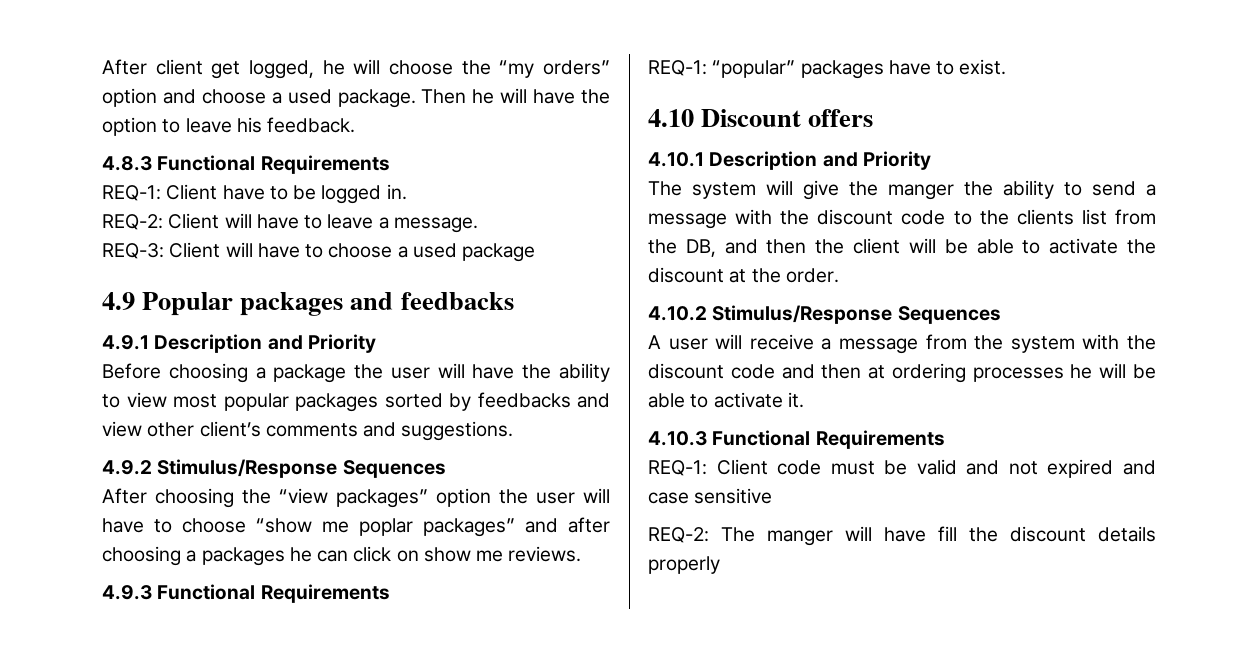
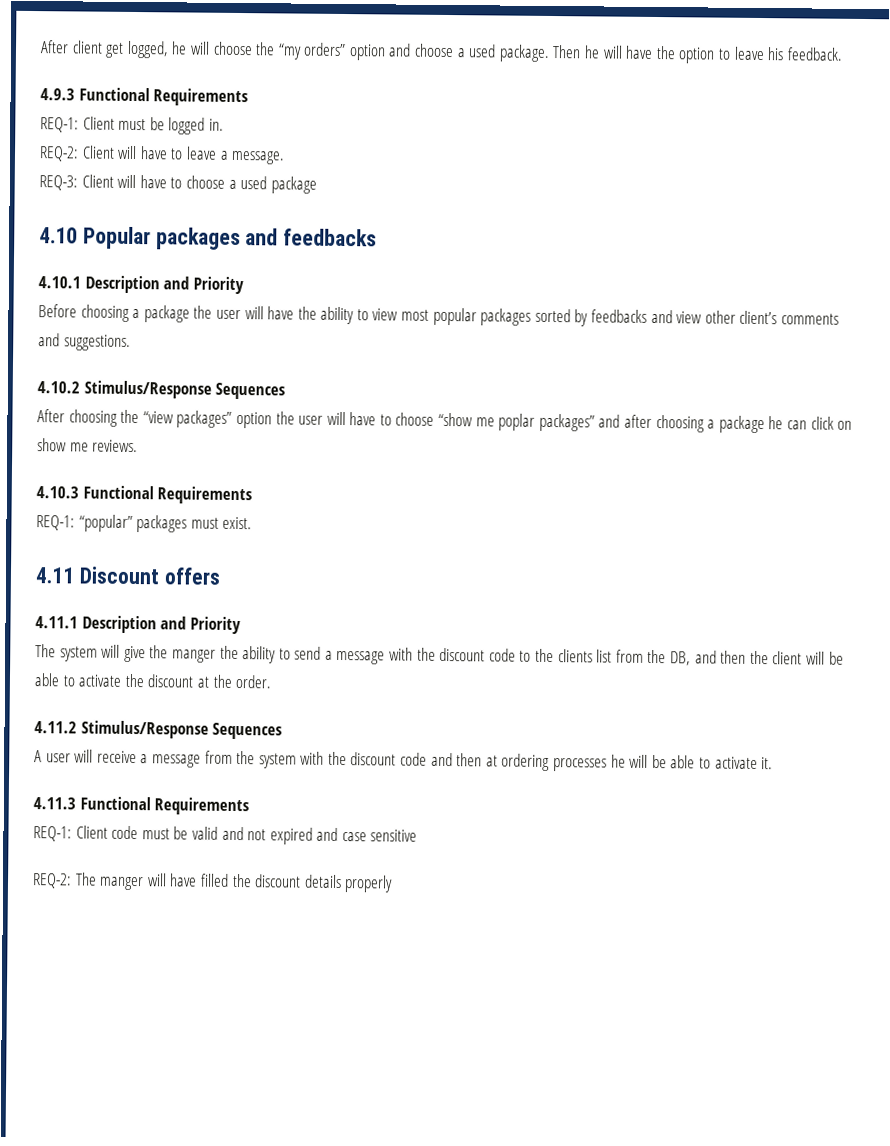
- 4.8.3 Functional Requirements
- REQ-1: Client have to be logged in.
+ 4.9.3 Functional Requirements
+ REQ-1: Client must be logged in.
- 4.9 Popular packages and feedbacks
+ 4.10 Popular packages and feedbacks
- 4.9.1 Description and Priority
+ 4.10.1 Description and Priority
- 4.9.2 Stimulus/Response Sequences
+ 4.10.2 Stimulus/Response Sequences
- After choosing the “view packages” option the user will have to choose “show me poplar packages” and after choosing a packages he can click on show me reviews.
+ After choosing the “view packages” option the user will have to choose “show me poplar packages” and after choosing a package he can click on show me reviews.
- 4.9.3 Functional Requirements
+ 4.10.3 Functional Requirements
- REQ-1: “popular” packages have to exist.
+ REQ-1: “popular” packages must exist.
- 4.10 Discount offers
+ 4.11 Discount offers
- 4.10.1 Description and Priority
+ 4.11.1 Description and Priority
- 4.10.2 Stimulus/Response Sequences
+ 4.11.2 Stimulus/Response Sequences
- 4.10.3 Functional Requirements
+ 4.11.3 Functional Requirements
- REQ-2: The manger will have fill the discount details properly
+ REQ-2: The manger will have filled the discount details properly

